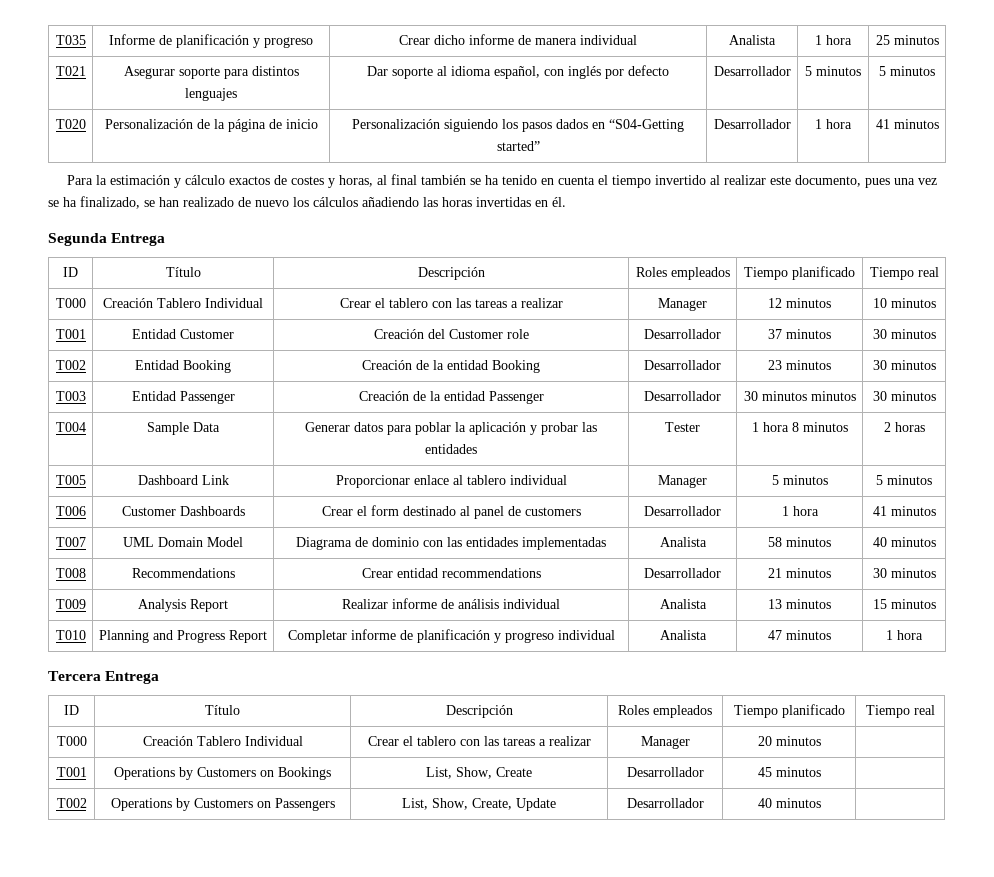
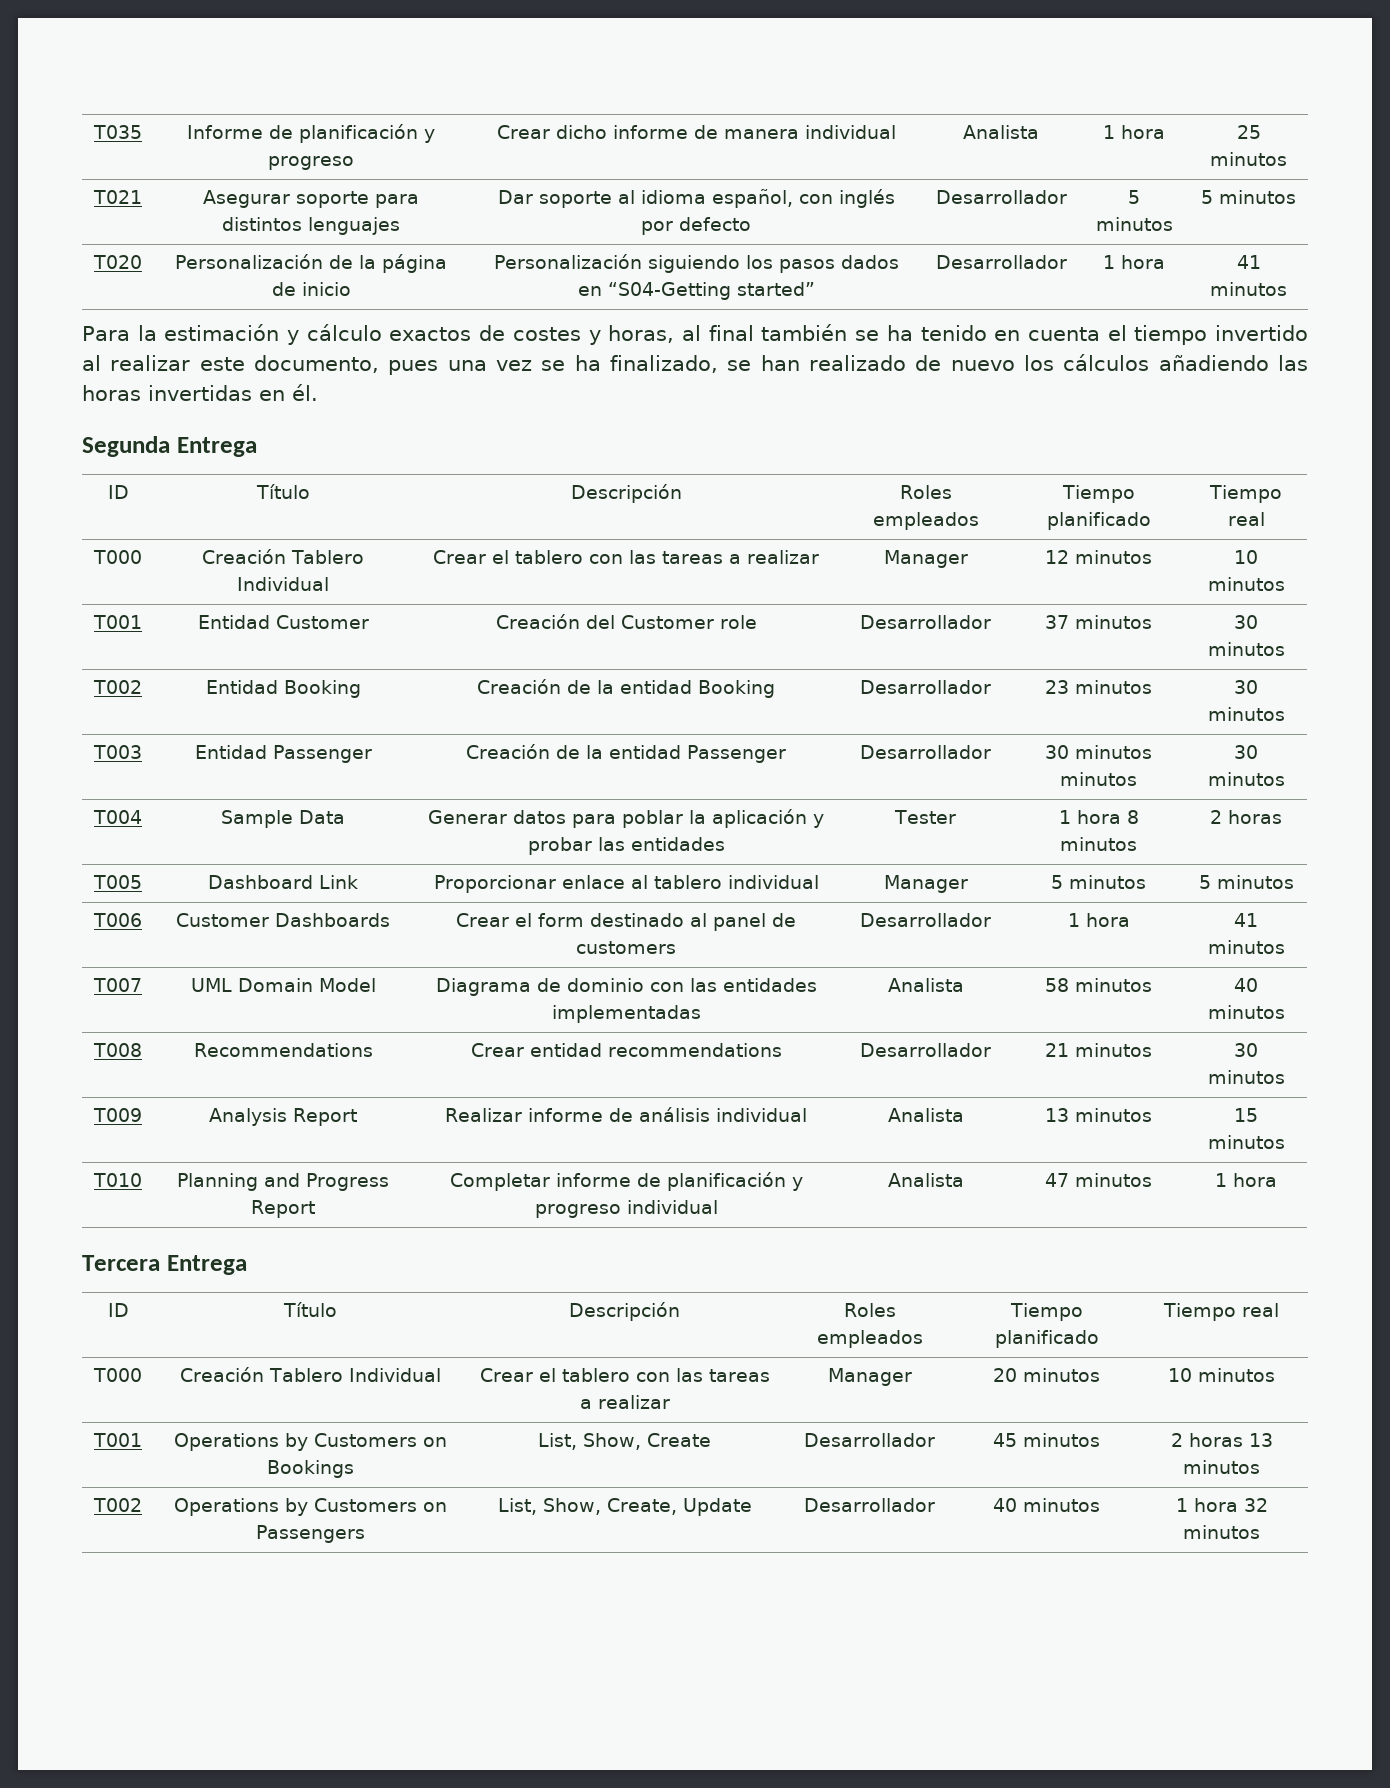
- T000 | Creación Tablero Individual | Crear el tablero con las tareas a realizar | Manager | 20 minutos |
+ T000 | Creación Tablero Individual | Crear el tablero con las tareas a realizar | Manager | 20 minutos | 10 minutos
- T001 | Operations by Customers on Bookings | List, Show, Create | Desarrollador | 45 minutos |
+ T001 | Operations by Customers on Bookings | List, Show, Create | Desarrollador | 45 minutos | 2 horas 13 minutos
- T002 | Operations by Customers on Passengers | List, Show, Create, Update | Desarrollador | 40 minutos |
+ T002 | Operations by Customers on Passengers | List, Show, Create, Update | Desarrollador | 40 minutos | 1 hora 32 minutos

